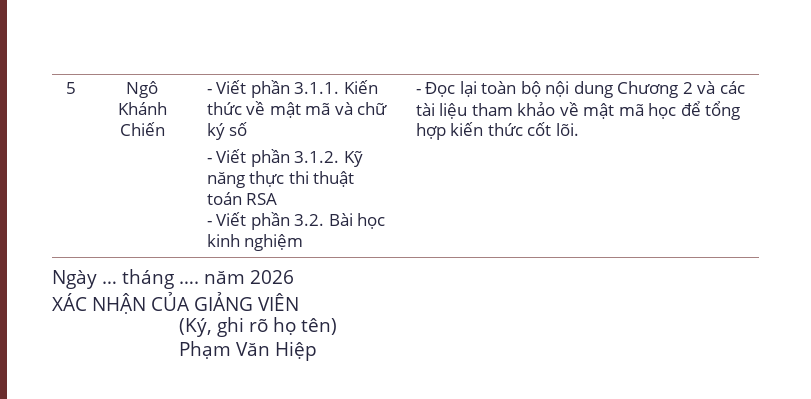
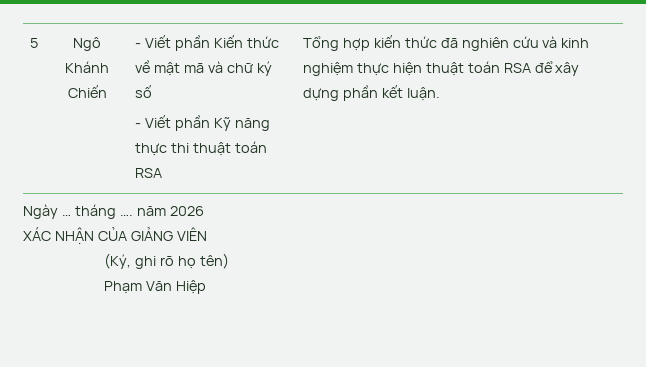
- - Viết phần 3.1.1. Kiến thức về mật mã và chữ ký số
+ - Viết phần Kiến thức về mật mã và chữ ký số
- - Viết phần 3.1.2. Kỹ năng thực thi thuật toán RSA
+ - Viết phần Kỹ năng thực thi thuật toán RSA
- - Viết phần 3.2. Bài học kinh nghiệm | - Đọc lại toàn bộ nội dung Chương 2 và các tài liệu tham khảo về mật mã học để tổng hợp kiến thức cốt lõi.
+ Tổng hợp kiến thức đã nghiên cứu và kinh nghiệm thực hiện thuật toán RSA để xây dựng phần kết luận.

